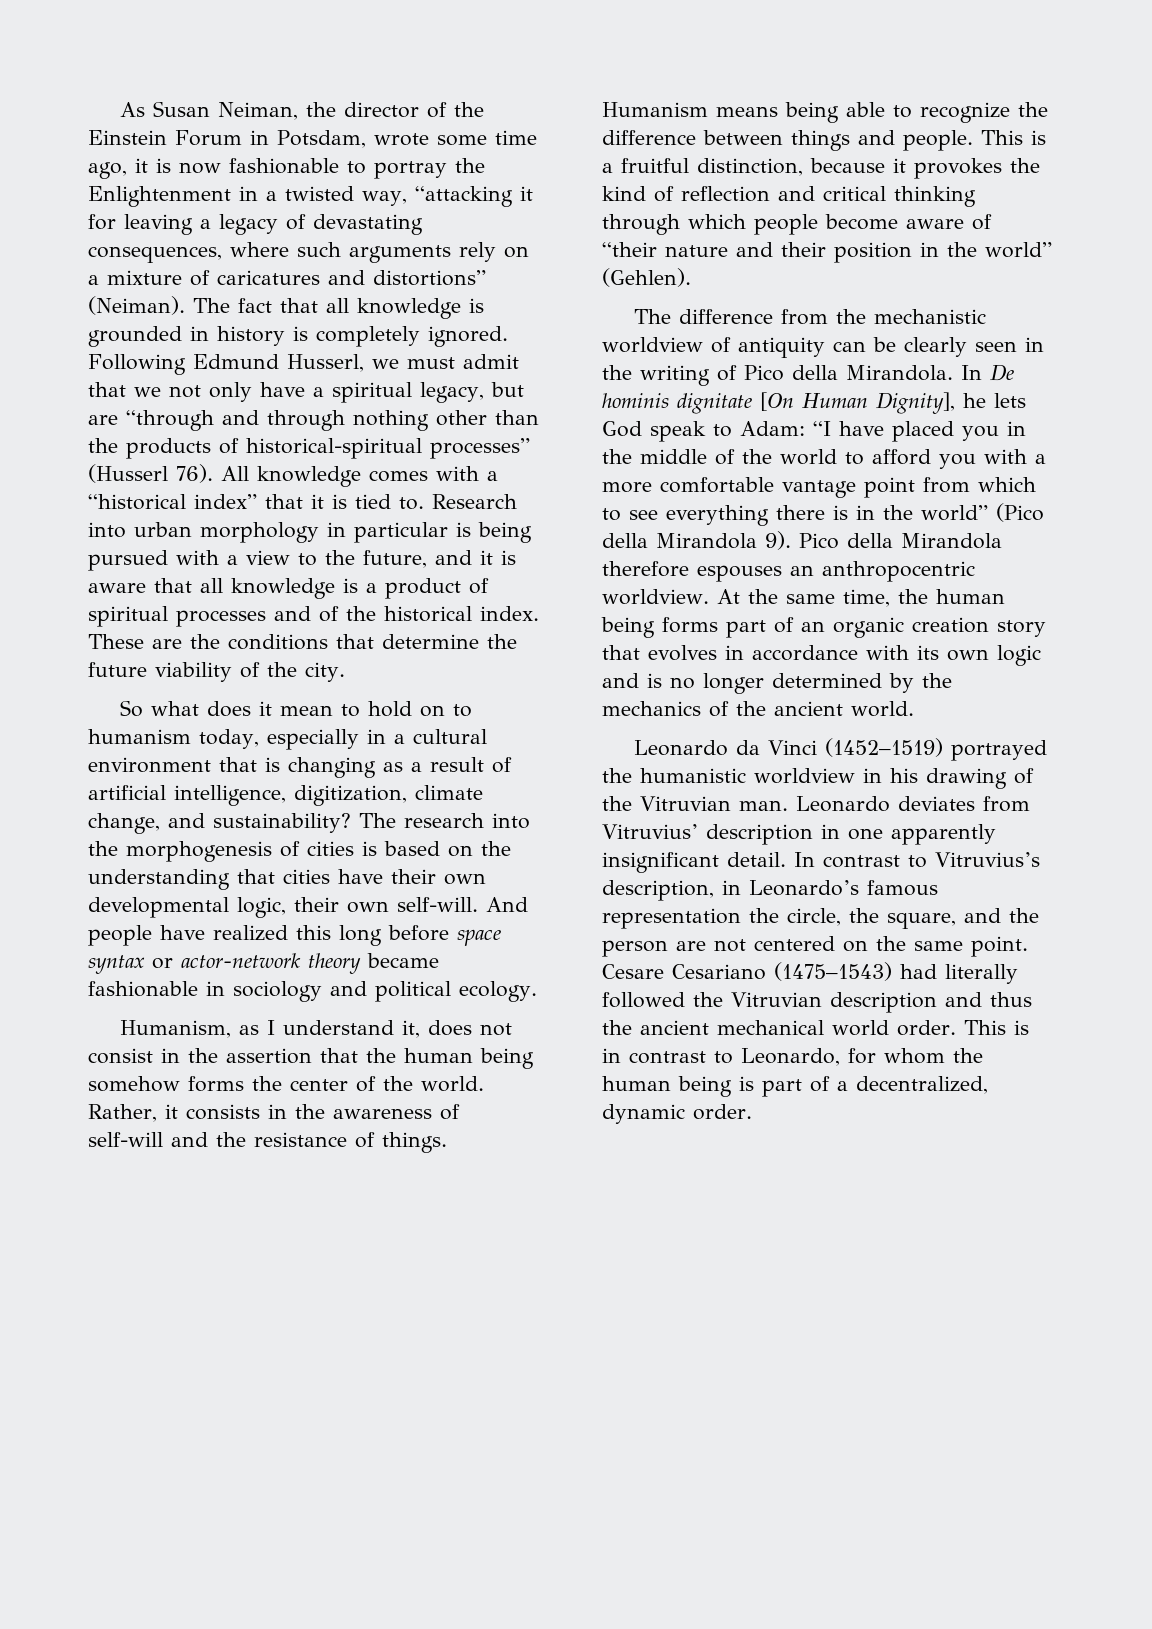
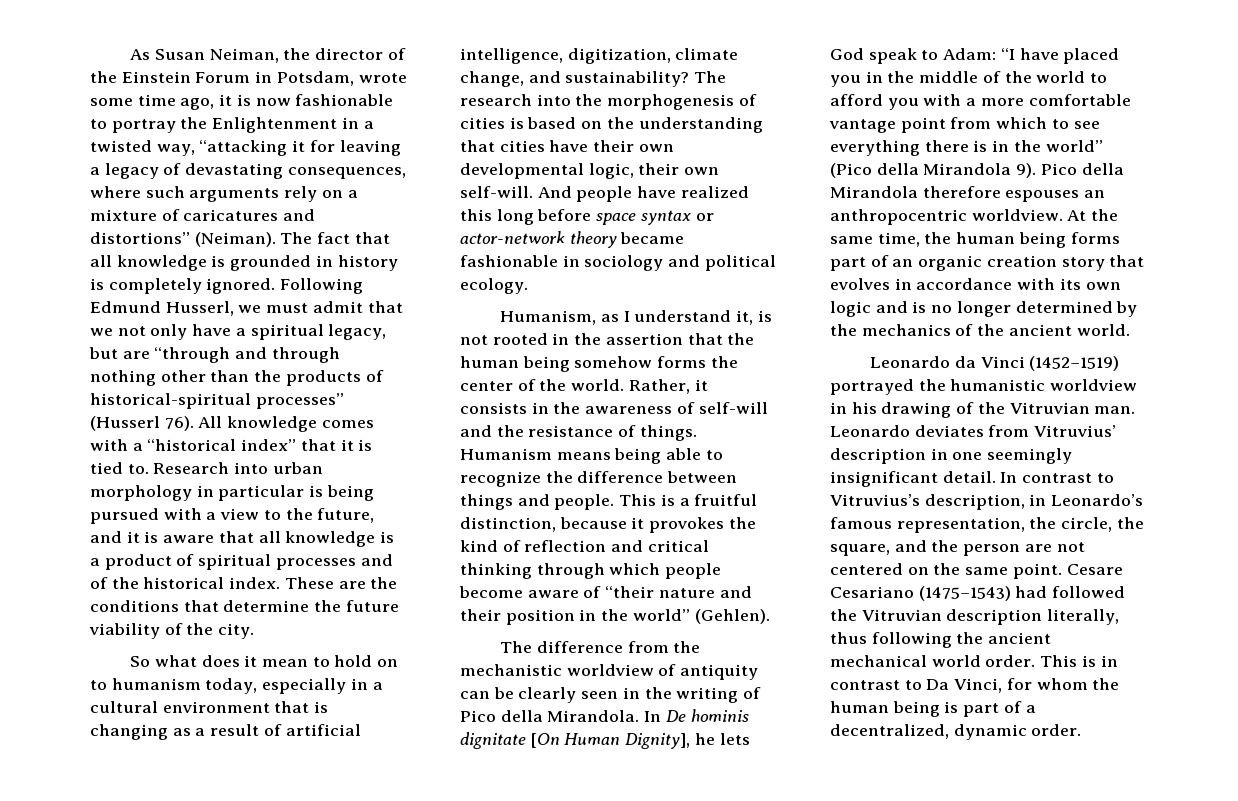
- Humanism, as I understand it, does not consist in the assertion that the human being somehow forms the center of the world.
+ Humanism, as I understand it, is not rooted in the assertion that the human being somehow forms the center of the world.
- Leonardo deviates from Vitruvius’ description in one apparently insignificant detail.
+ Leonardo deviates from Vitruvius’ description in one seemingly insignificant detail.
- In contrast to Vitruvius’s description, in Leonardo’s famous representation the circle, the square, and the person are not centered on the same point.
+ In contrast to Vitruvius’s description, in Leonardo’s famous representation, the circle, the square, and the person are not centered on the same point.
- Cesare Cesariano (1475–1543) had literally followed the Vitruvian description and thus the ancient mechanical world order.
+ Cesare Cesariano (1475–1543) had followed the Vitruvian description literally, thus following the ancient mechanical world order.
- This is in contrast to Leonardo, for whom the human being is part of a decentralized, dynamic order.
+ This is in contrast to Da Vinci, for whom the human being is part of a decentralized, dynamic order.

